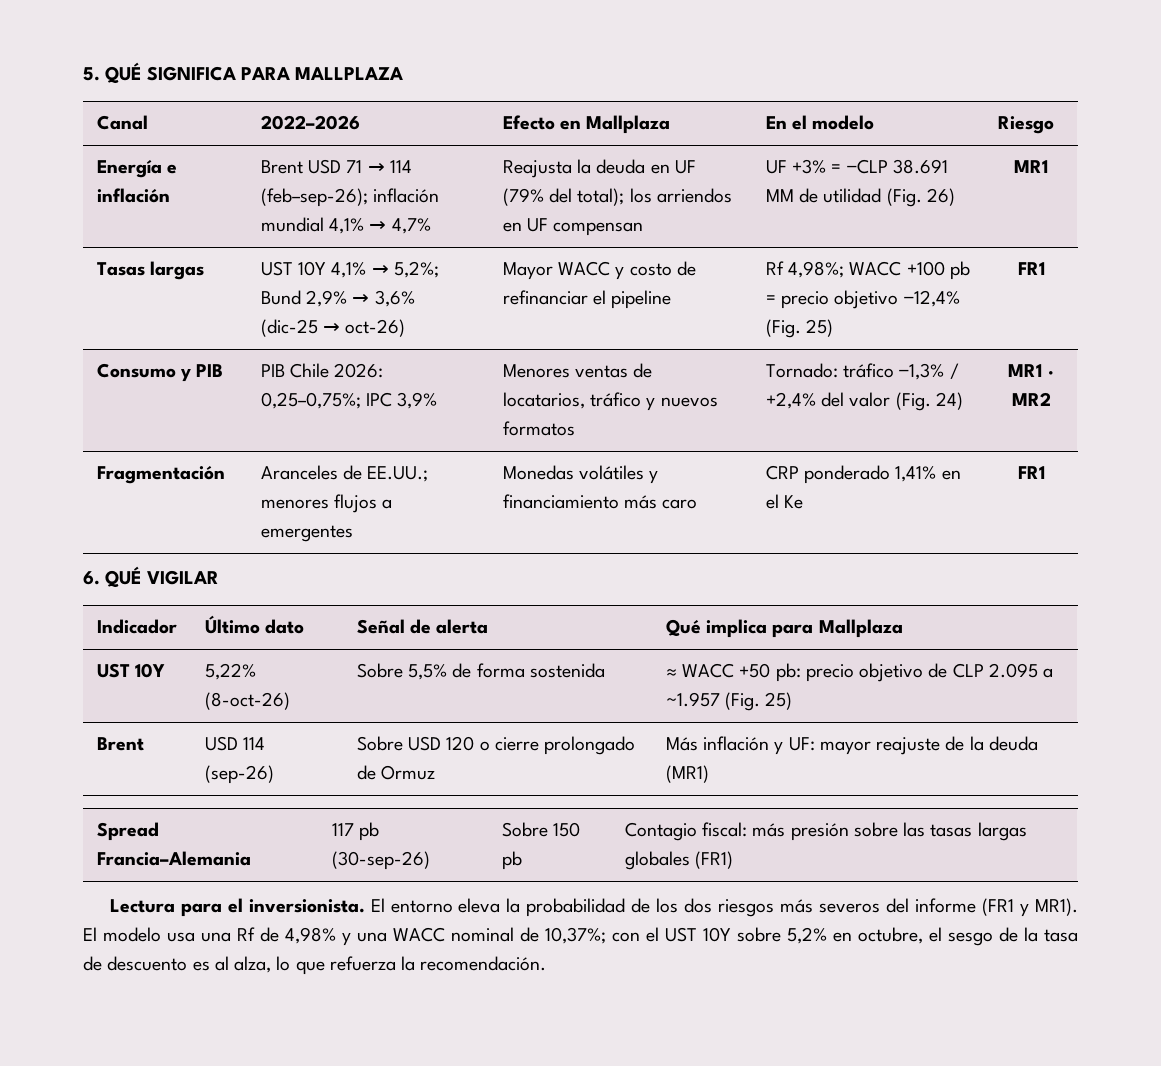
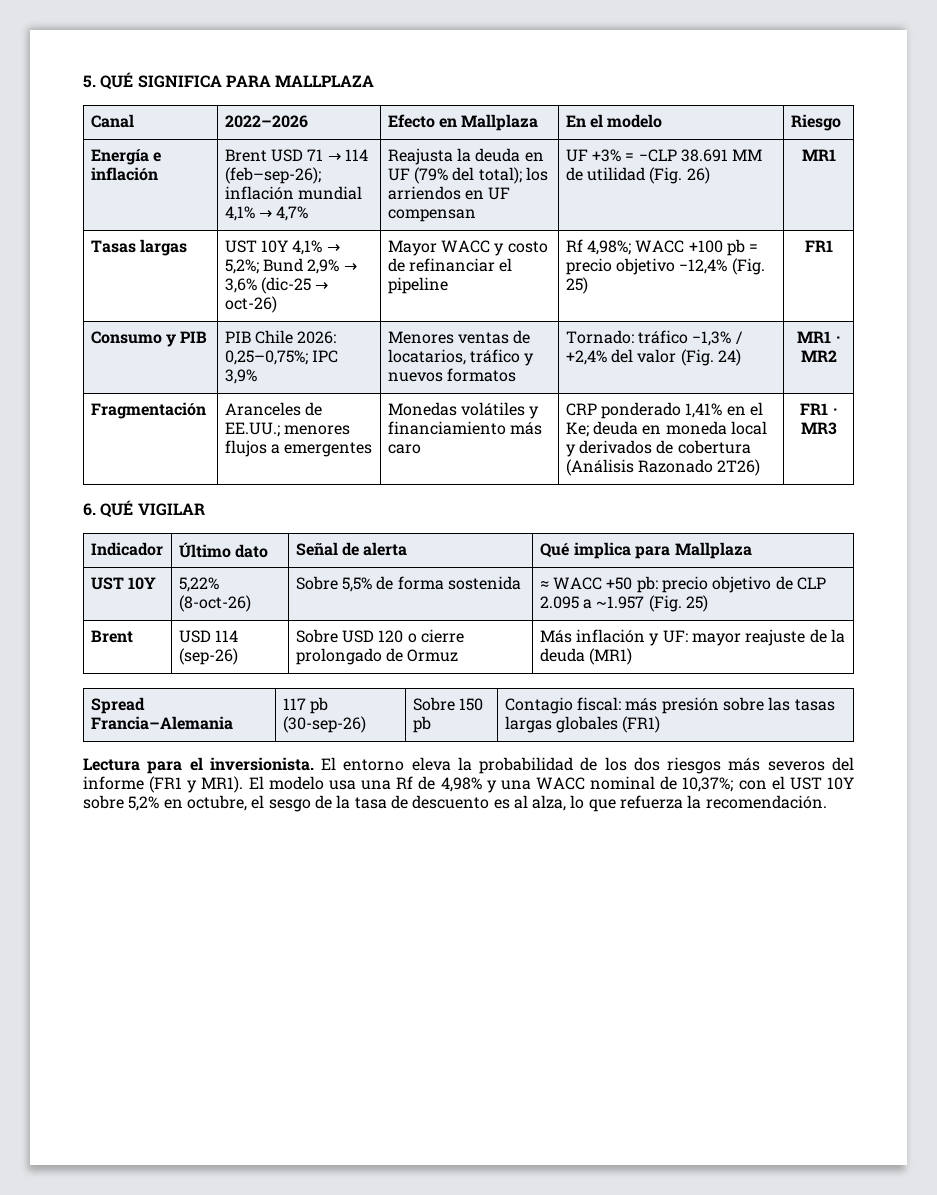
- Fragmentación | Aranceles de EE.UU.; menores flujos a emergentes | Monedas volátiles y financiamiento más caro | CRP ponderado 1,41% en el Ke | FR1
+ Fragmentación | Aranceles de EE.UU.; menores flujos a emergentes | Monedas volátiles y financiamiento más caro | CRP ponderado 1,41% en el Ke; deuda en moneda local y derivados de cobertura (Análisis Razonado 2T26) | FR1 · MR3

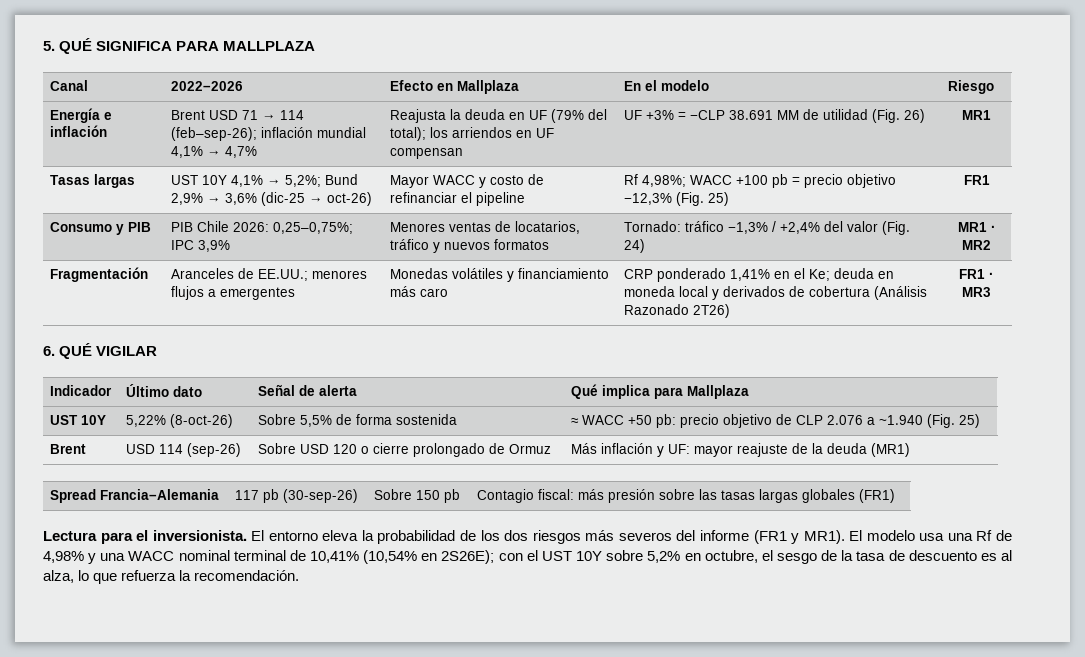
- Tasas largas | UST 10Y 4,1% → 5,2%; Bund 2,9% → 3,6% (dic-25 → oct-26) | Mayor WACC y costo de refinanciar el pipeline | Rf 4,98%; WACC +100 pb = precio objetivo −12,4% (Fig. 25) | FR1
+ Tasas largas | UST 10Y 4,1% → 5,2%; Bund 2,9% → 3,6% (dic-25 → oct-26) | Mayor WACC y costo de refinanciar el pipeline | Rf 4,98%; WACC +100 pb = precio objetivo −12,3% (Fig. 25) | FR1
- UST 10Y | 5,22% (8-oct-26) | Sobre 5,5% de forma sostenida | ≈ WACC +50 pb: precio objetivo de CLP 2.095 a ~1.957 (Fig. 25)
+ UST 10Y | 5,22% (8-oct-26) | Sobre 5,5% de forma sostenida | ≈ WACC +50 pb: precio objetivo de CLP 2.076 a ~1.940 (Fig. 25)
- El modelo usa una Rf de 4,98% y una WACC nominal de 10,37%; con el UST 10Y sobre 5,2% en octubre, el sesgo de la tasa de descuento es al alza, lo que refuerza la recomendación.
+ El modelo usa una Rf de 4,98% y una WACC nominal terminal de 10,41% (10,54% en 2S26E); con el UST 10Y sobre 5,2% en octubre, el sesgo de la tasa de descuento es al alza, lo que refuerza la recomendación.

